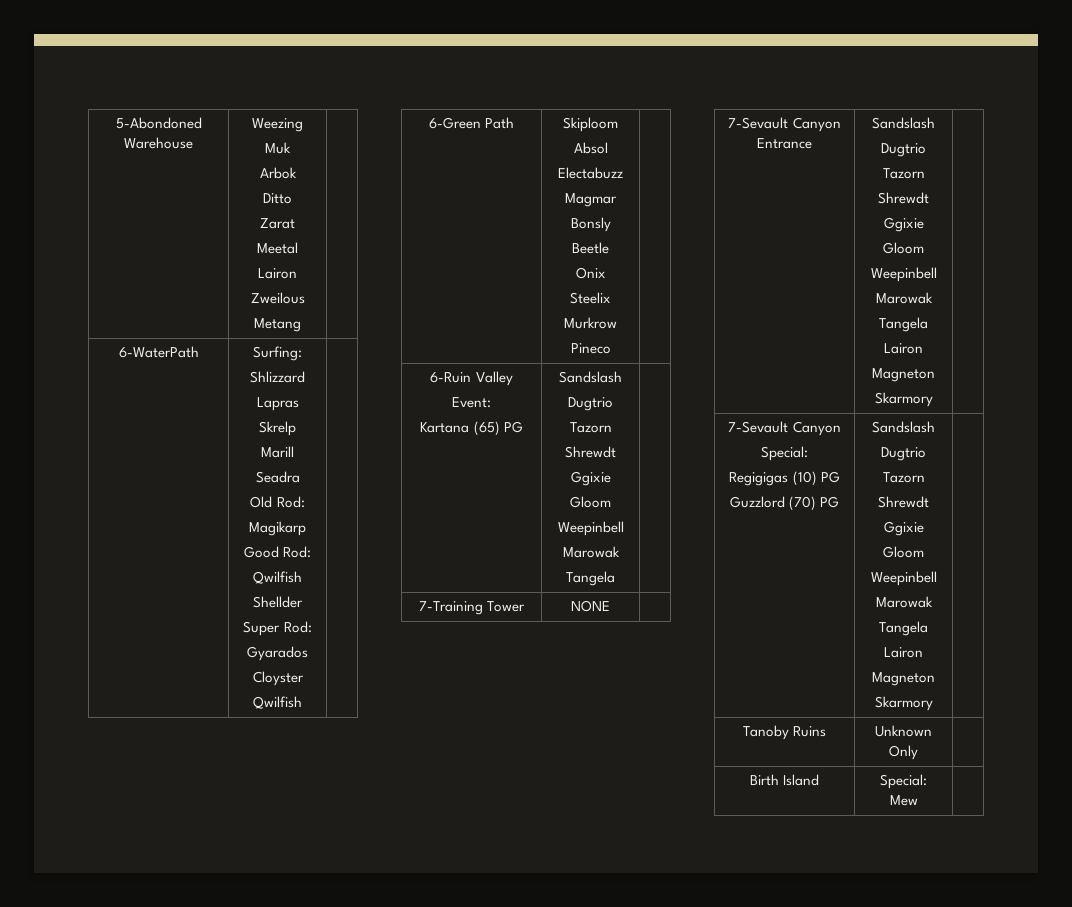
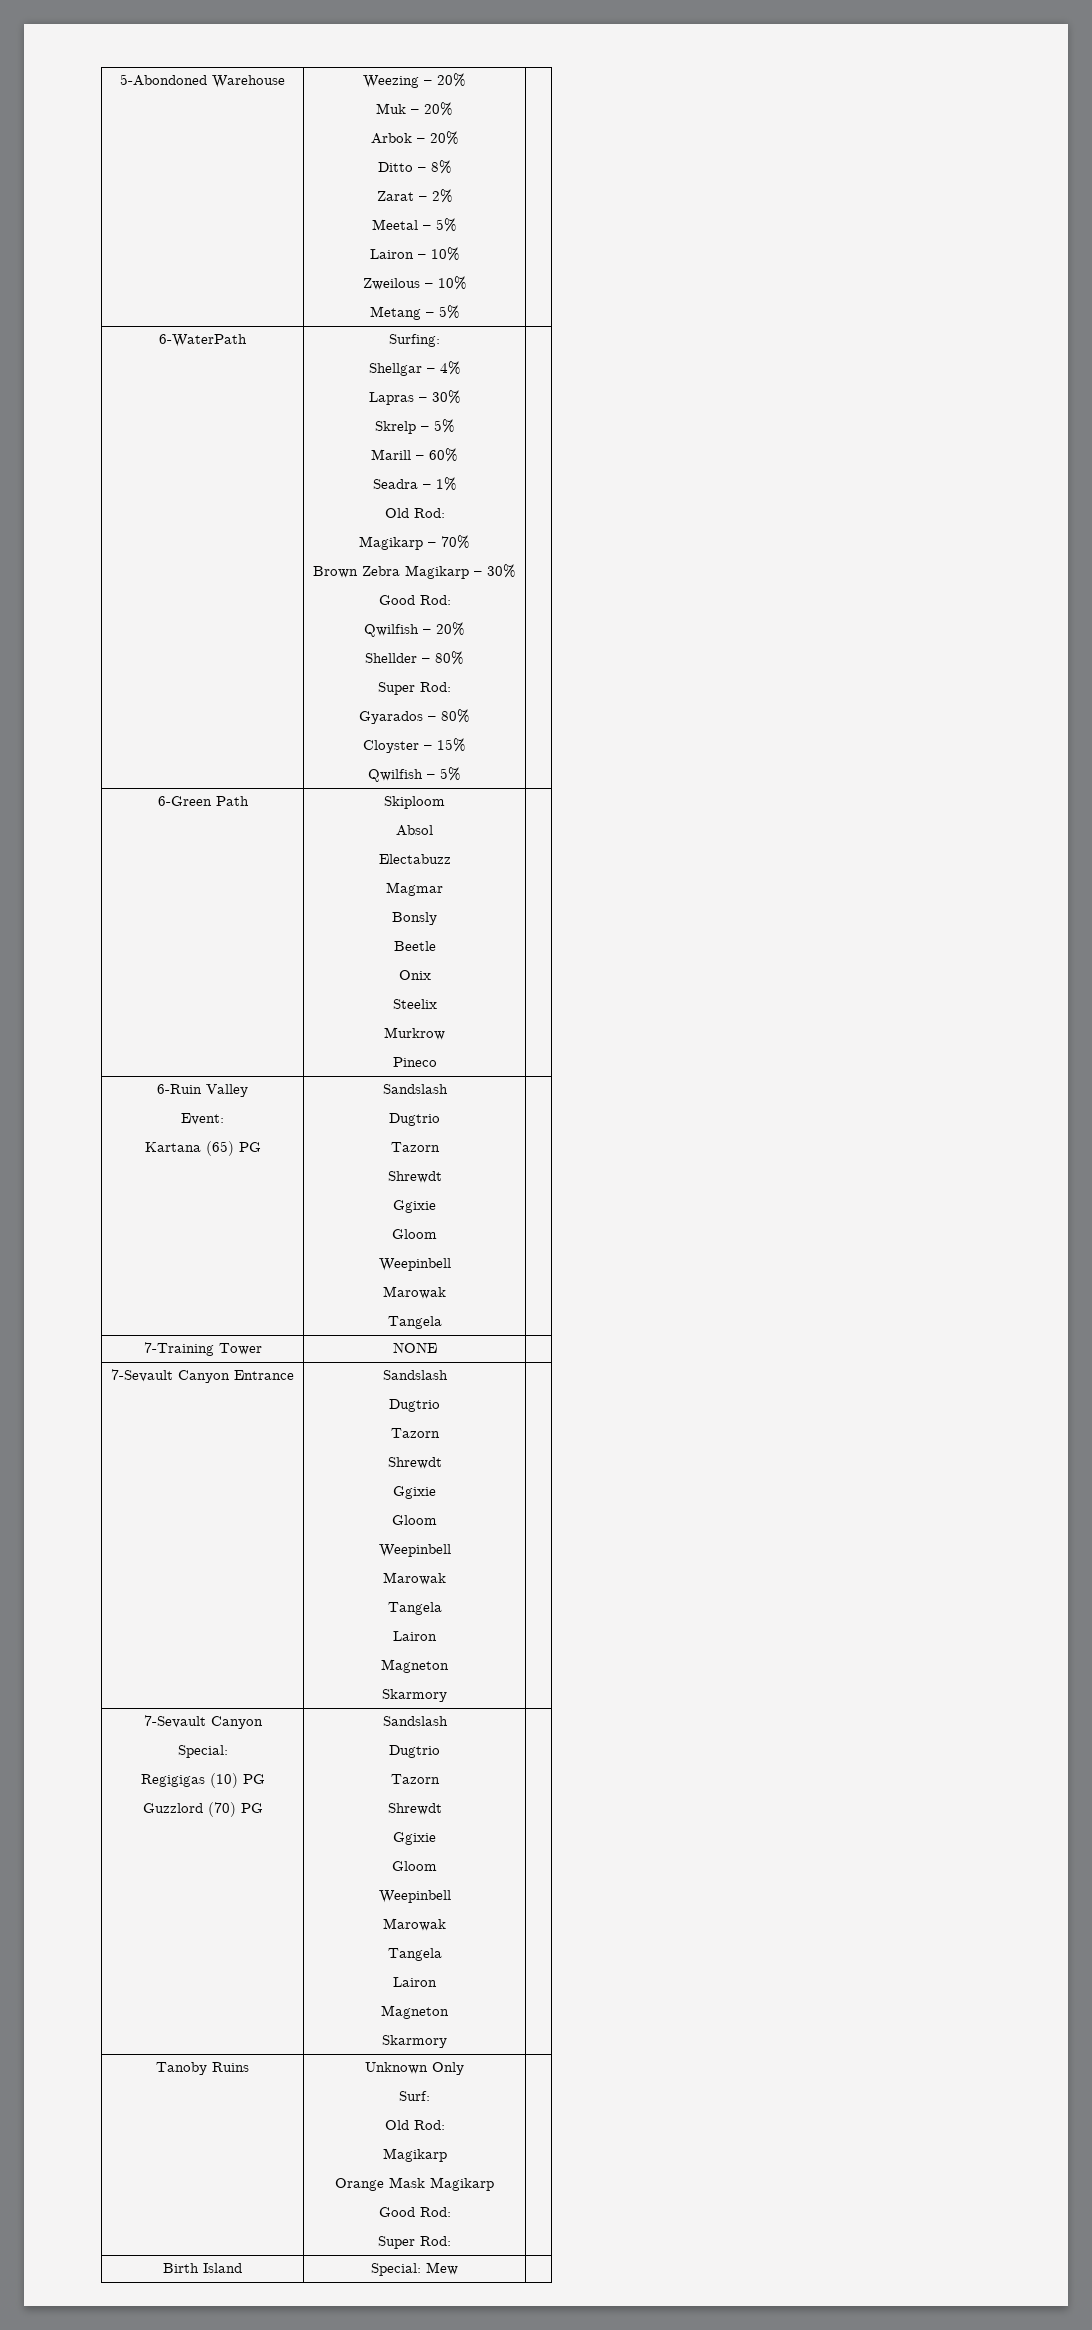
- 5-Abondoned Warehouse | Weezing
- Muk
- Arbok
- Ditto
- Zarat
- Meetal
- Lairon
- Zweilous
- Metang |
+ 5-Abondoned Warehouse | Weezing – 20%
+ Muk – 20%
+ Arbok – 20%
+ Ditto – 8%
+ Zarat – 2%
+ Meetal – 5%
+ Lairon – 10%
+ Zweilous – 10%
+ Metang – 5% |
- Shlizzard
+ Shellgar – 4%
- Lapras
+ Lapras – 30%
- Skrelp
+ Skrelp – 5%
- Marill
+ Marill – 60%
- Seadra
+ Seadra – 1%
  Old Rod:
- Magikarp
+ Magikarp – 70%
+ Brown Zebra Magikarp – 30%
  Good Rod:
- Qwilfish
+ Qwilfish – 20%
- Shellder
+ Shellder – 80%
- Gyarados
+ Gyarados – 80%
- Cloyster
- Qwilfish
+ Cloyster – 15%
+ Qwilfish – 5%
- Tanoby Ruins | Unknown Only |
+ Tanoby Ruins | Unknown Only
+ Surf:
+ Old Rod:
+ Magikarp
+ Orange Mask Magikarp
+ Good Rod:
+ Super Rod: |

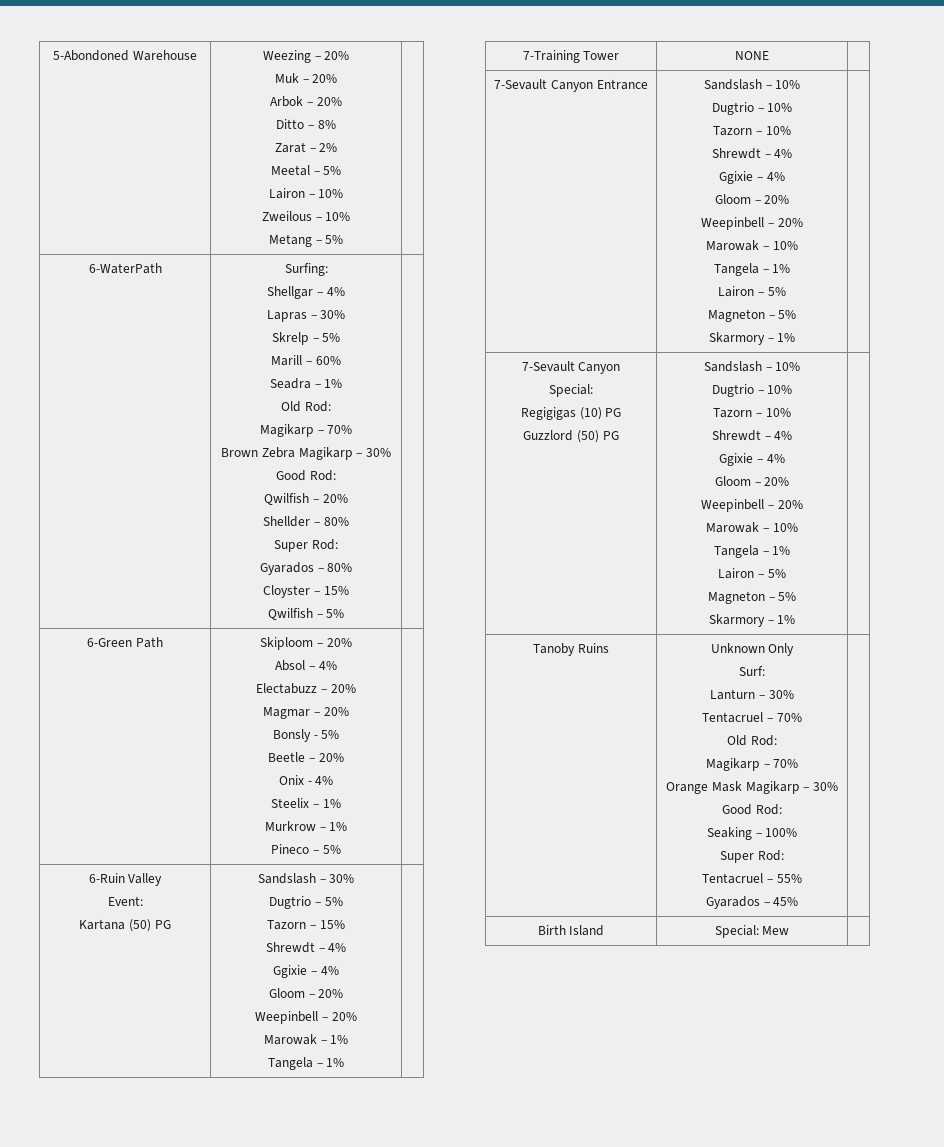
- 6-Green Path | Skiploom
- Absol
- Electabuzz
- Magmar
- Bonsly
- Beetle
- Onix
- Steelix
- Murkrow
- Pineco |
+ 6-Green Path | Skiploom – 20%
+ Absol – 4%
+ Electabuzz – 20%
+ Magmar – 20%
+ Bonsly - 5%
+ Beetle – 20%
+ Onix - 4%
+ Steelix – 1%
+ Murkrow – 1%
+ Pineco – 5% |
  6-Ruin Valley
  Event:
- Kartana (65) PG | Sandslash
- Dugtrio
- Tazorn
- Shrewdt
- Ggixie
- Gloom
- Weepinbell
- Marowak
- Tangela |
+ Kartana (50) PG | Sandslash – 30%
+ Dugtrio – 5%
+ Tazorn – 15%
+ Shrewdt – 4%
+ Ggixie – 4%
+ Gloom – 20%
+ Weepinbell – 20%
+ Marowak – 1%
+ Tangela – 1% |
- 7-Sevault Canyon Entrance | Sandslash
- Dugtrio
- Tazorn
- Shrewdt
- Ggixie
- Gloom
- Weepinbell
- Marowak
- Tangela
- Lairon
- Magneton
- Skarmory |
+ 7-Sevault Canyon Entrance | Sandslash – 10%
+ Dugtrio – 10%
+ Tazorn – 10%
+ Shrewdt – 4%
+ Ggixie – 4%
+ Gloom – 20%
+ Weepinbell – 20%
+ Marowak – 10%
+ Tangela – 1%
+ Lairon – 5%
+ Magneton – 5%
+ Skarmory – 1% |
- Guzzlord (70) PG | Sandslash
- Dugtrio
- Tazorn
- Shrewdt
- Ggixie
- Gloom
- Weepinbell
- Marowak
- Tangela
- Lairon
- Magneton
- Skarmory
+ Guzzlord (50) PG | Sandslash – 10%
+ Dugtrio – 10%
+ Tazorn – 10%
+ Shrewdt – 4%
+ Ggixie – 4%
+ Gloom – 20%
+ Weepinbell – 20%
+ Marowak – 10%
+ Tangela – 1%
+ Lairon – 5%
+ Magneton – 5%
+ Skarmory – 1%
  Tanoby Ruins | Unknown Only
  Surf:
+ Lanturn – 30%
+ Tentacruel – 70%
  Old Rod:
- Magikarp
- Orange Mask Magikarp
+ Magikarp – 70%
+ Orange Mask Magikarp – 30%
  Good Rod:
- Super Rod: |
+ Seaking – 100%
+ Super Rod:
+ Tentacruel – 55%
+ Gyarados – 45% |

